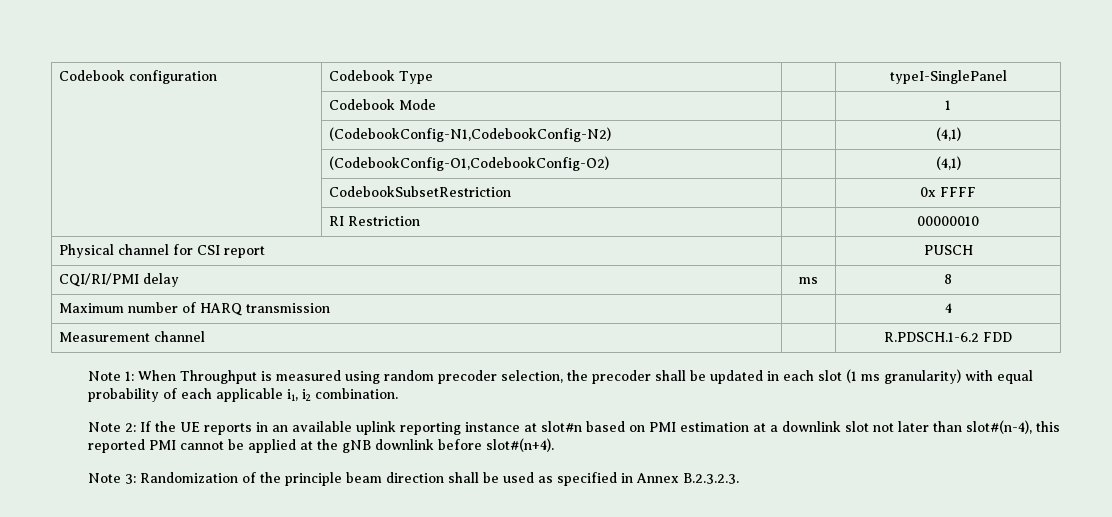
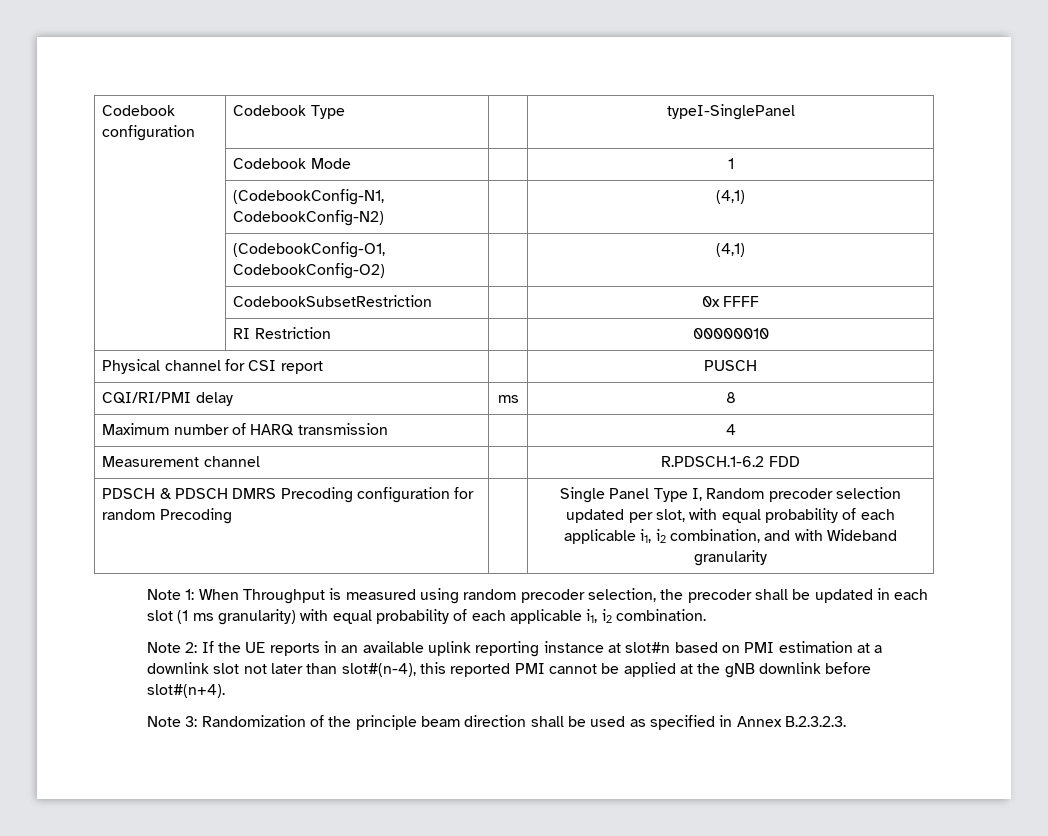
+ PDSCH & PDSCH DMRS Precoding configuration for random Precoding | | Single Panel Type I, Random precoder selection updated per slot, with equal probability of each applicable i1, i2 combination, and with Wideband granularity

